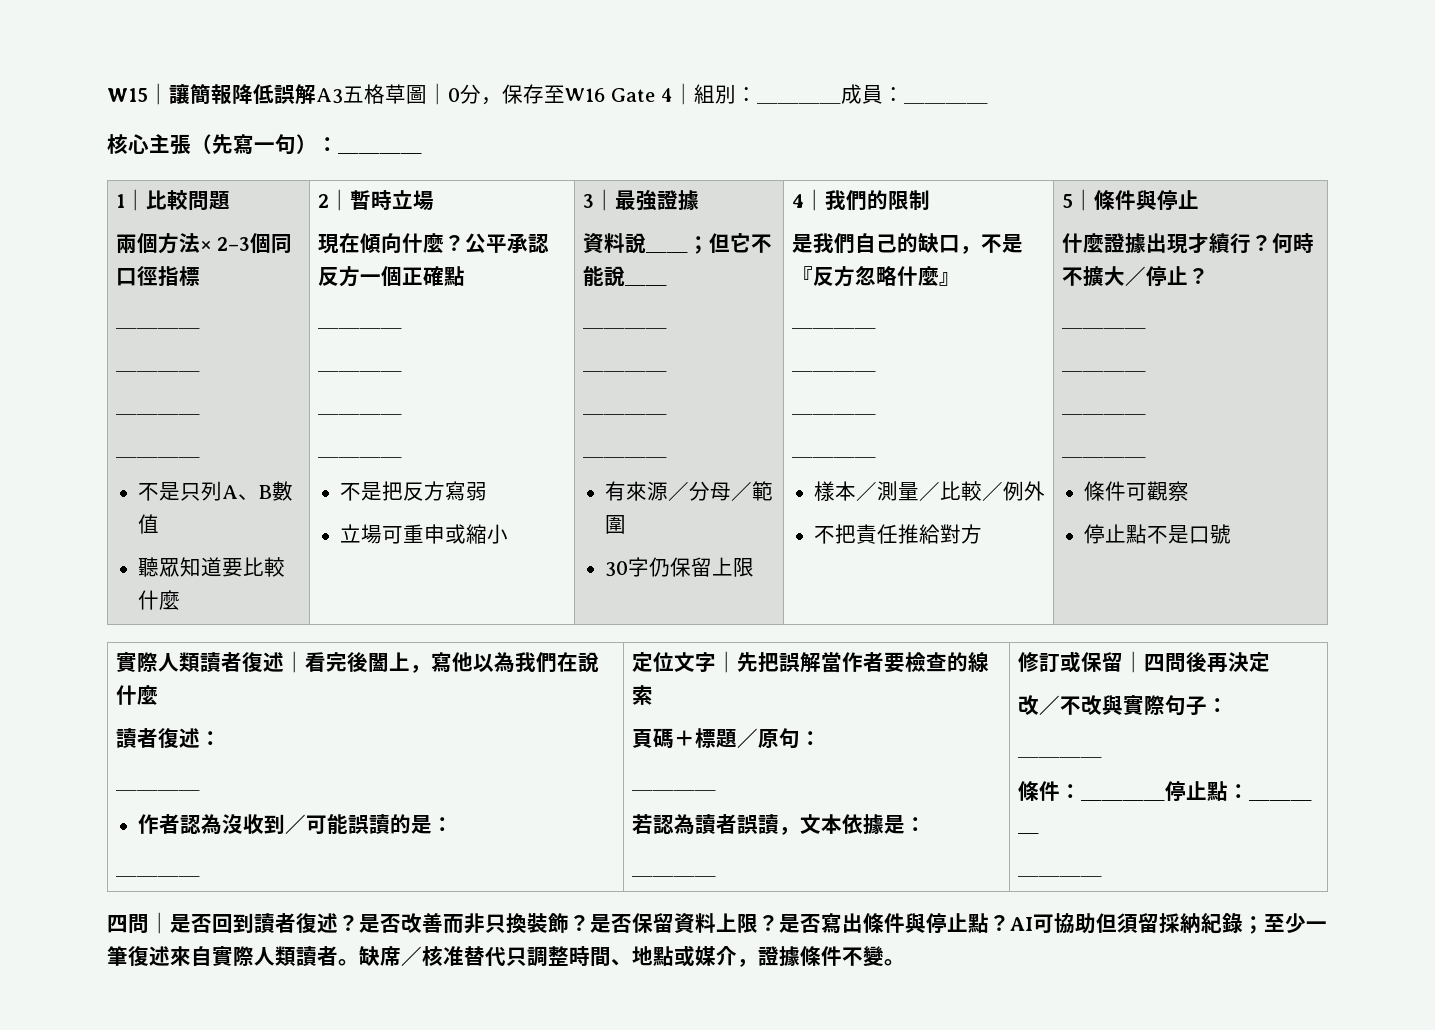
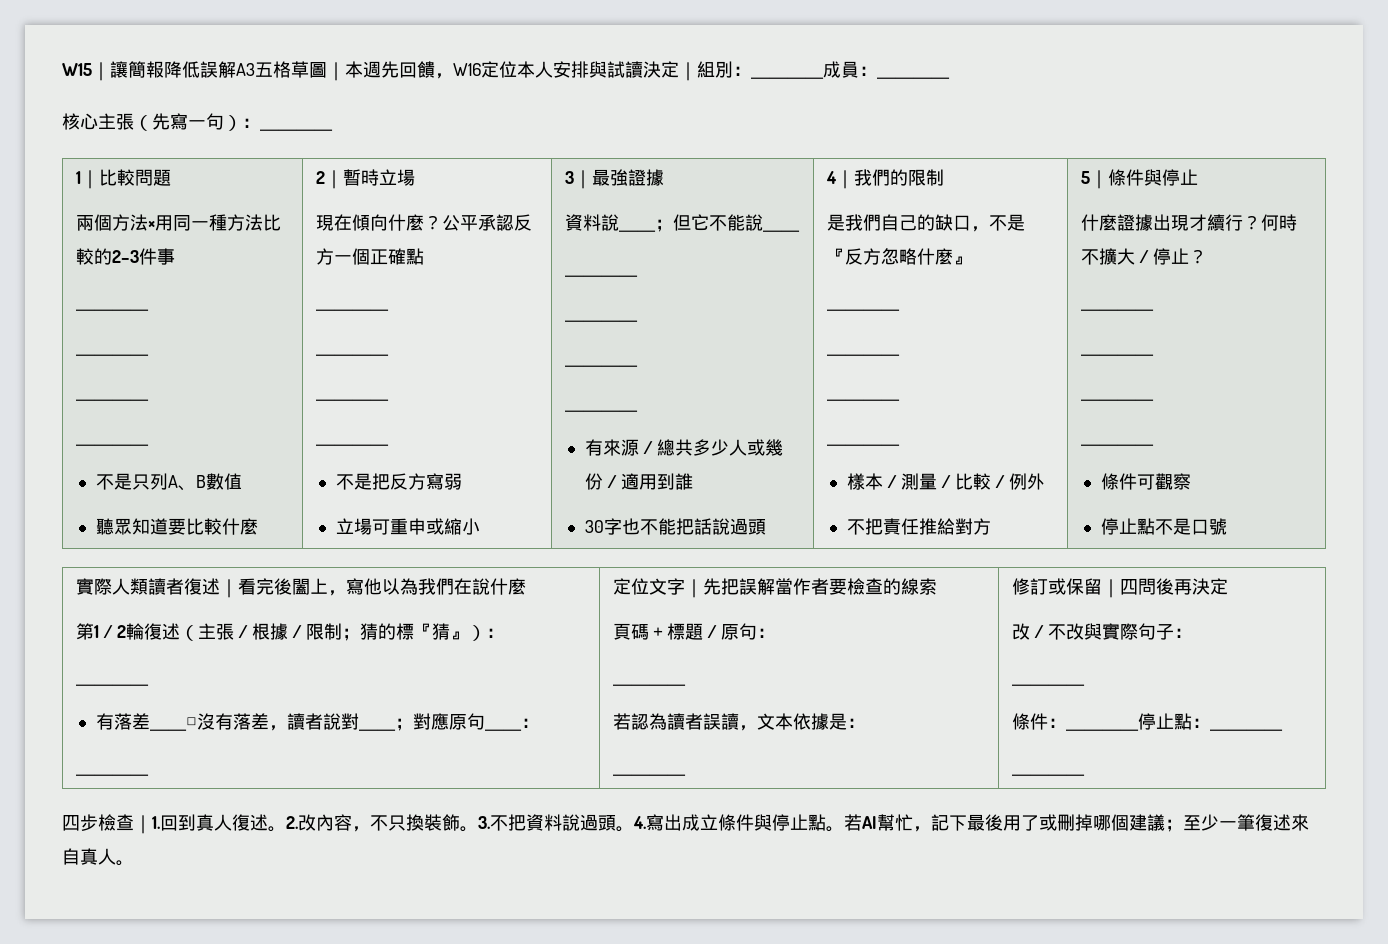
- W15｜讓簡報降低誤解A3五格草圖｜0分，保存至W16 Gate 4｜組別：＿＿＿＿成員：＿＿＿＿
+ W15｜讓簡報降低誤解A3五格草圖｜本週先回饋，W16定位本人安排與試讀決定｜組別：＿＿＿＿成員：＿＿＿＿
- 兩個方法× 2–3個同口徑指標
+ 兩個方法×用同一種方法比較的2–3件事
- 有來源／分母／範圍
- 30字仍保留上限
+ 有來源／總共多少人或幾份／適用到誰
+ 30字也不能把話說過頭
- 讀者復述：
+ 第1／2輪復述（主張／根據／限制；猜的標『猜』）：
  ＿＿＿＿
- 作者認為沒收到／可能誤讀的是：
+ 有落差＿＿□沒有落差，讀者說對＿＿；對應原句＿＿：
- 四問｜是否回到讀者復述？是否改善而非只換裝飾？是否保留資料上限？是否寫出條件與停止點？AI可協助但須留採納紀錄；至少一筆復述來自實際人類讀者。缺席／核准替代只調整時間、地點或媒介，證據條件不變。
+ 四步檢查｜1.回到真人復述。2.改內容，不只換裝飾。3.不把資料說過頭。4.寫出成立條件與停止點。若AI幫忙，記下最後用了或刪掉哪個建議；至少一筆復述來自真人。

